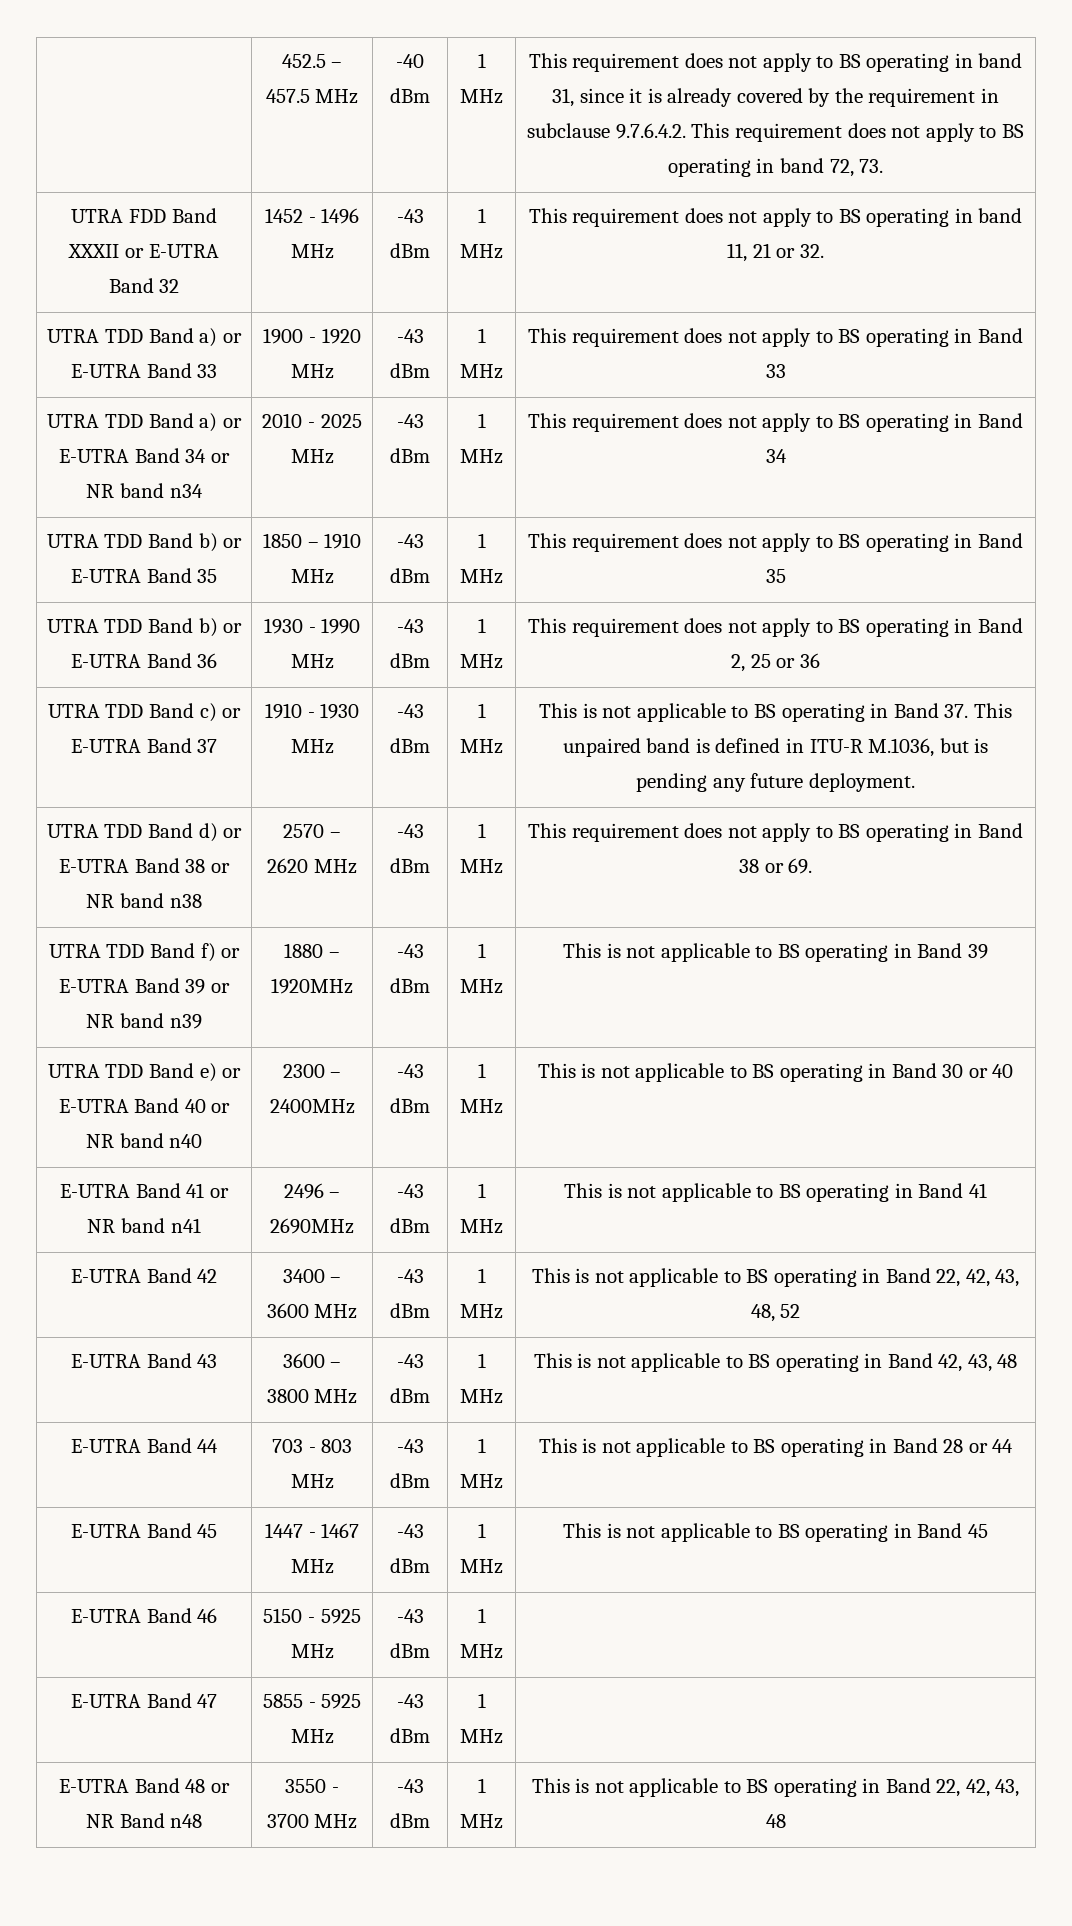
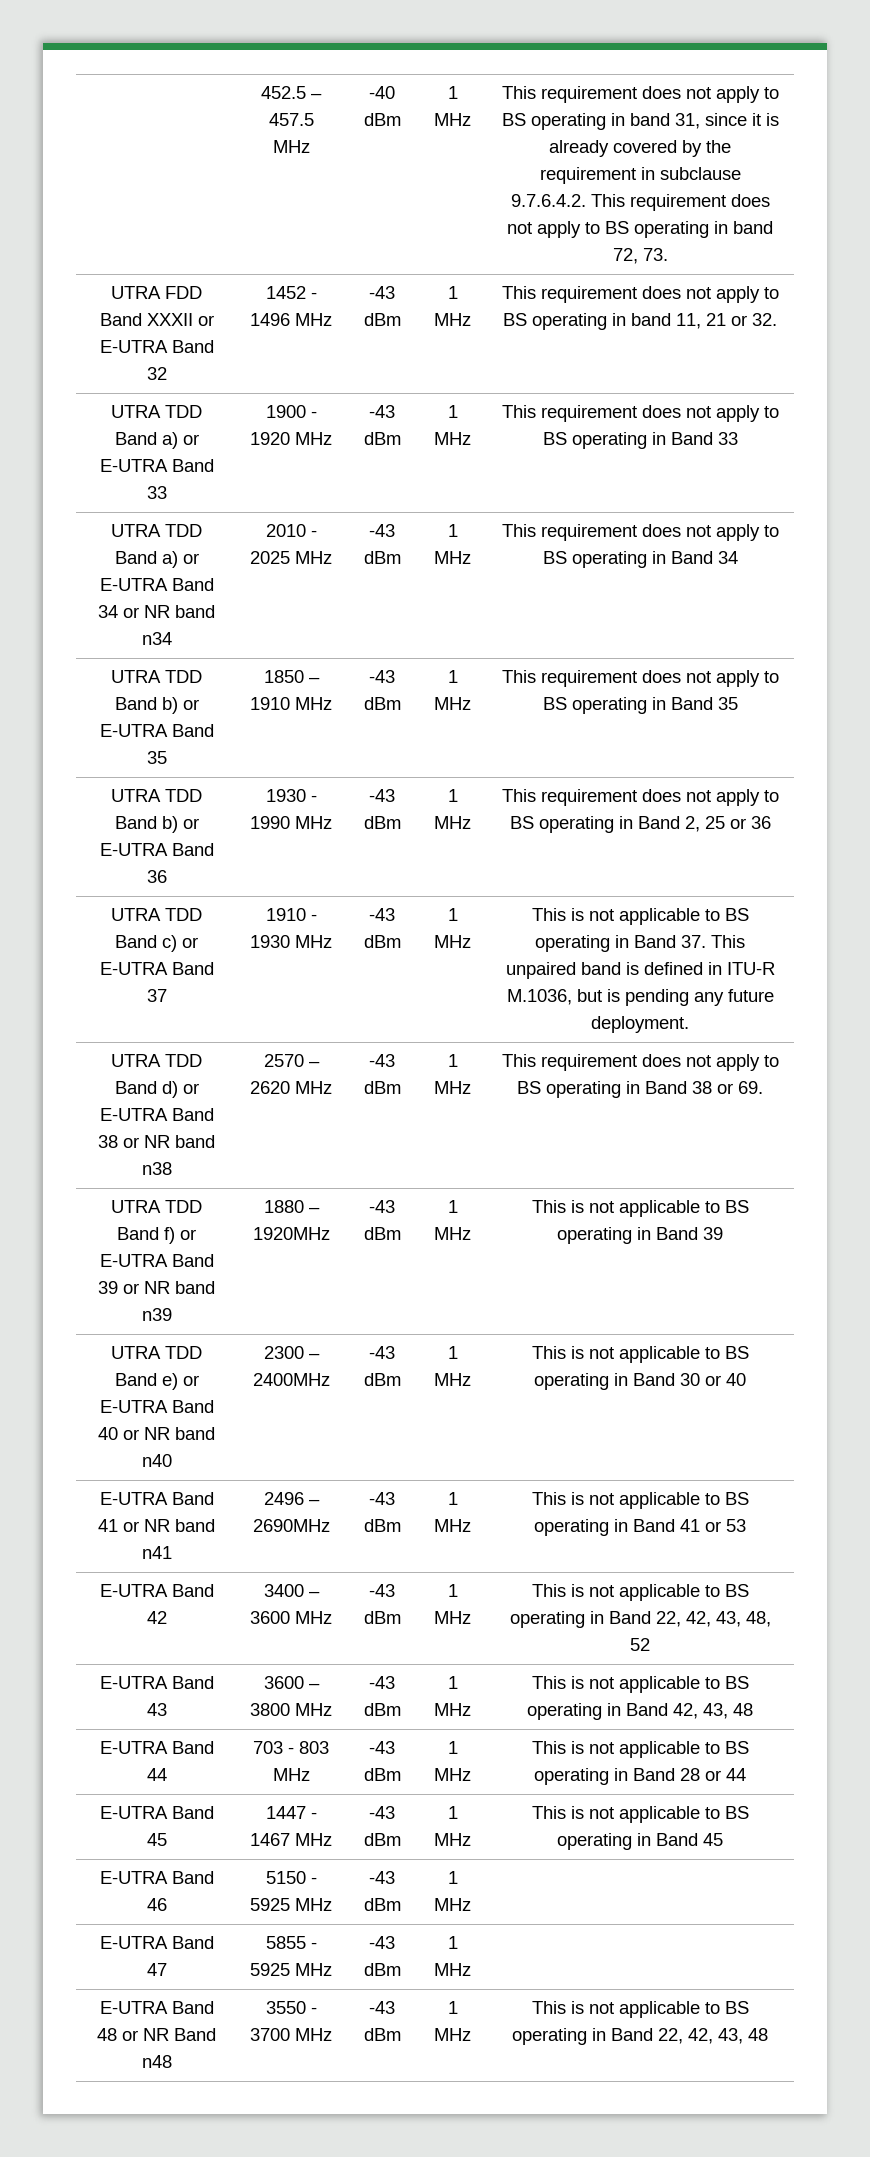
- E-UTRA Band 41 or NR band n41 | 2496 – 2690MHz | -43 dBm | 1 MHz | This is not applicable to BS operating in Band 41
+ E-UTRA Band 41 or NR band n41 | 2496 – 2690MHz | -43 dBm | 1 MHz | This is not applicable to BS operating in Band 41 or 53

